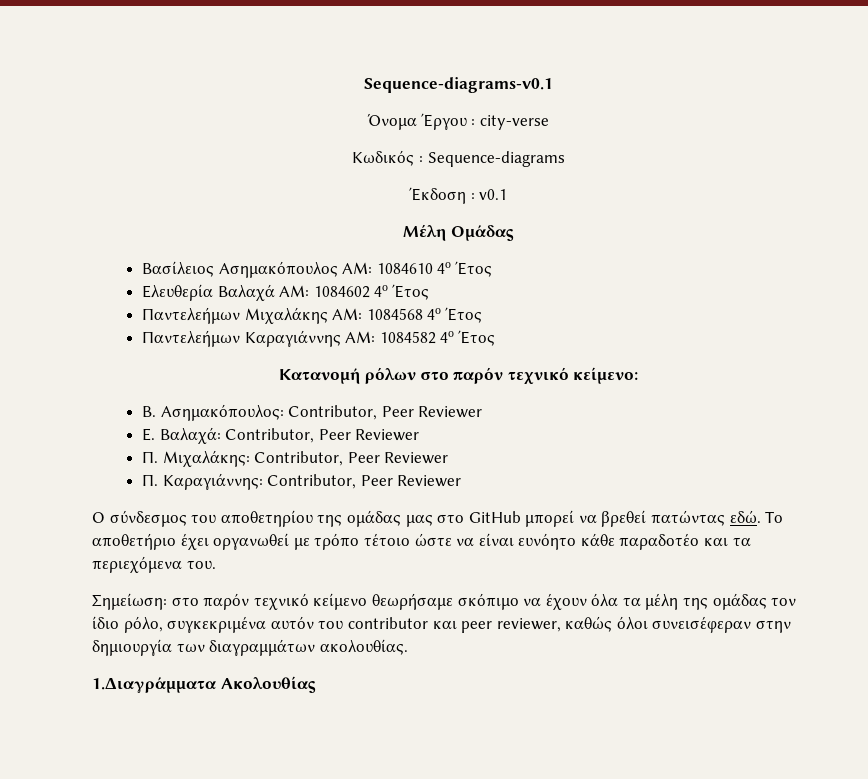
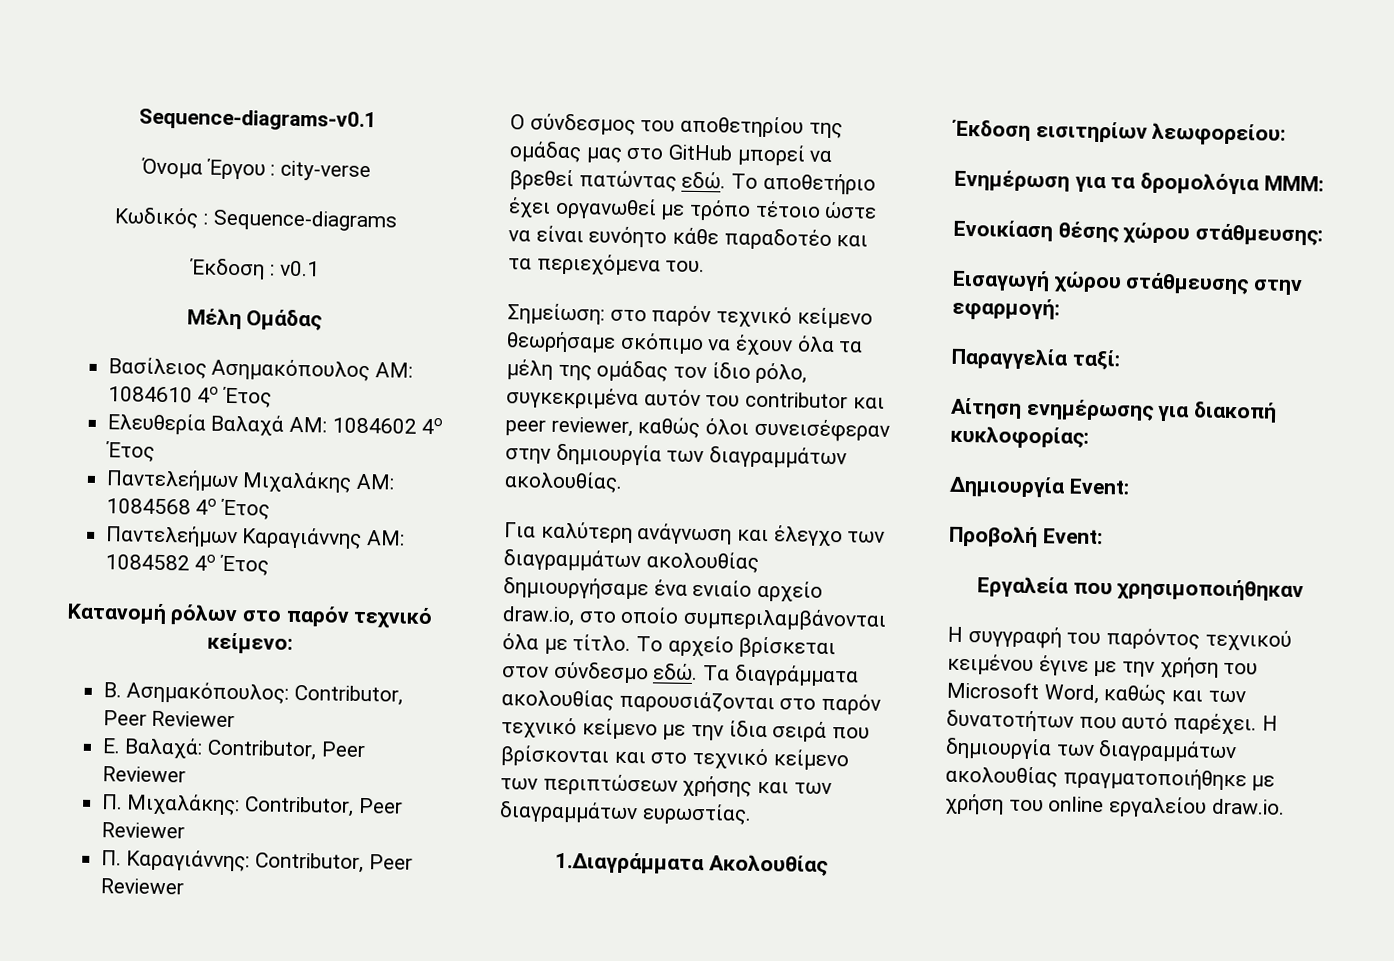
+ Για καλύτερη ανάγνωση και έλεγχο των διαγραμμάτων ακολουθίας δημιουργήσαμε ένα ενιαίο αρχείο draw.io, στο οποίο συμπεριλαμβάνονται όλα με τίτλο. Το αρχείο βρίσκεται στον σύνδεσμο εδώ. Τα διαγράμματα ακολουθίας παρουσιάζονται στο παρόν τεχνικό κείμενο με την ίδια σειρά που βρίσκονται και στο τεχνικό κείμενο των περιπτώσεων χρήσης και των διαγραμμάτων ευρωστίας.
  1.Διαγράμματα Ακολουθίας
+ Έκδοση εισιτηρίων λεωφορείου:
+ Ενημέρωση για τα δρομολόγια ΜΜΜ:
+ Ενοικίαση θέσης χώρου στάθμευσης:
+ Εισαγωγή χώρου στάθμευσης στην εφαρμογή:
+ Παραγγελία ταξί:
+ Αίτηση ενημέρωσης για διακοπή κυκλοφορίας:
+ Δημιουργία Event:
+ Προβολή Event:
+ Εργαλεία που χρησιμοποιήθηκαν
+ Η συγγραφή του παρόντος τεχνικού κειμένου έγινε με την χρήση του Microsoft Word, καθώς και των δυνατοτήτων που αυτό παρέχει. Η δημιουργία των διαγραμμάτων ακολουθίας πραγματοποιήθηκε με χρήση του online εργαλείου draw.io.

